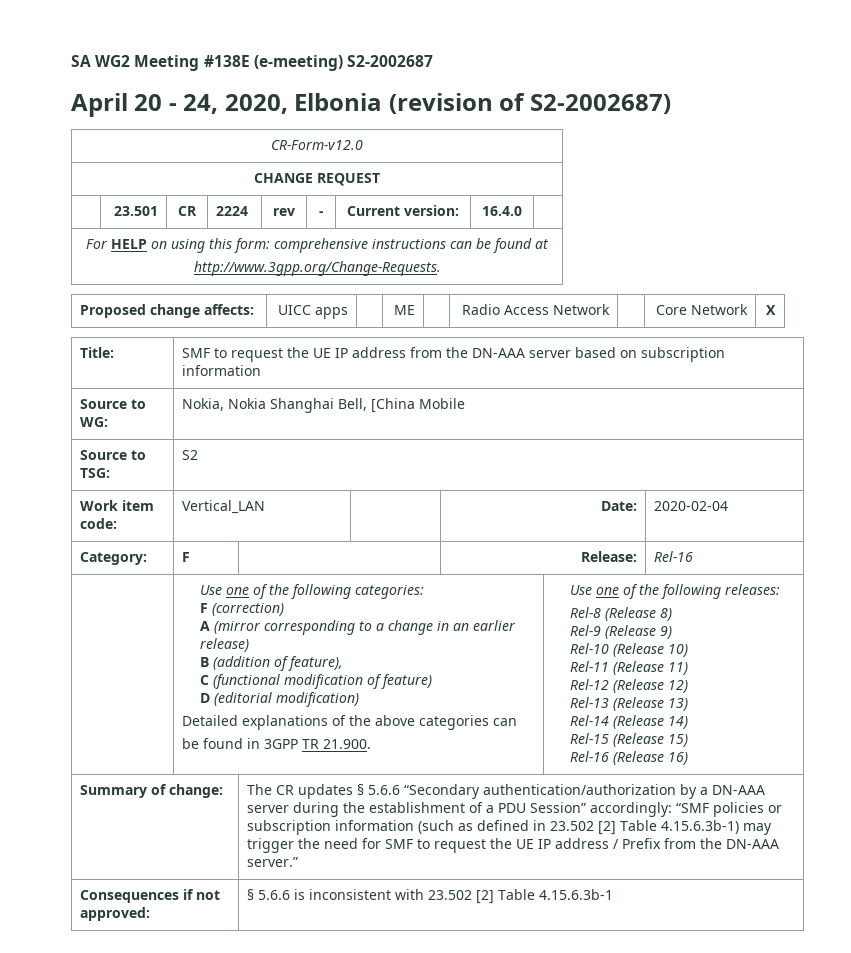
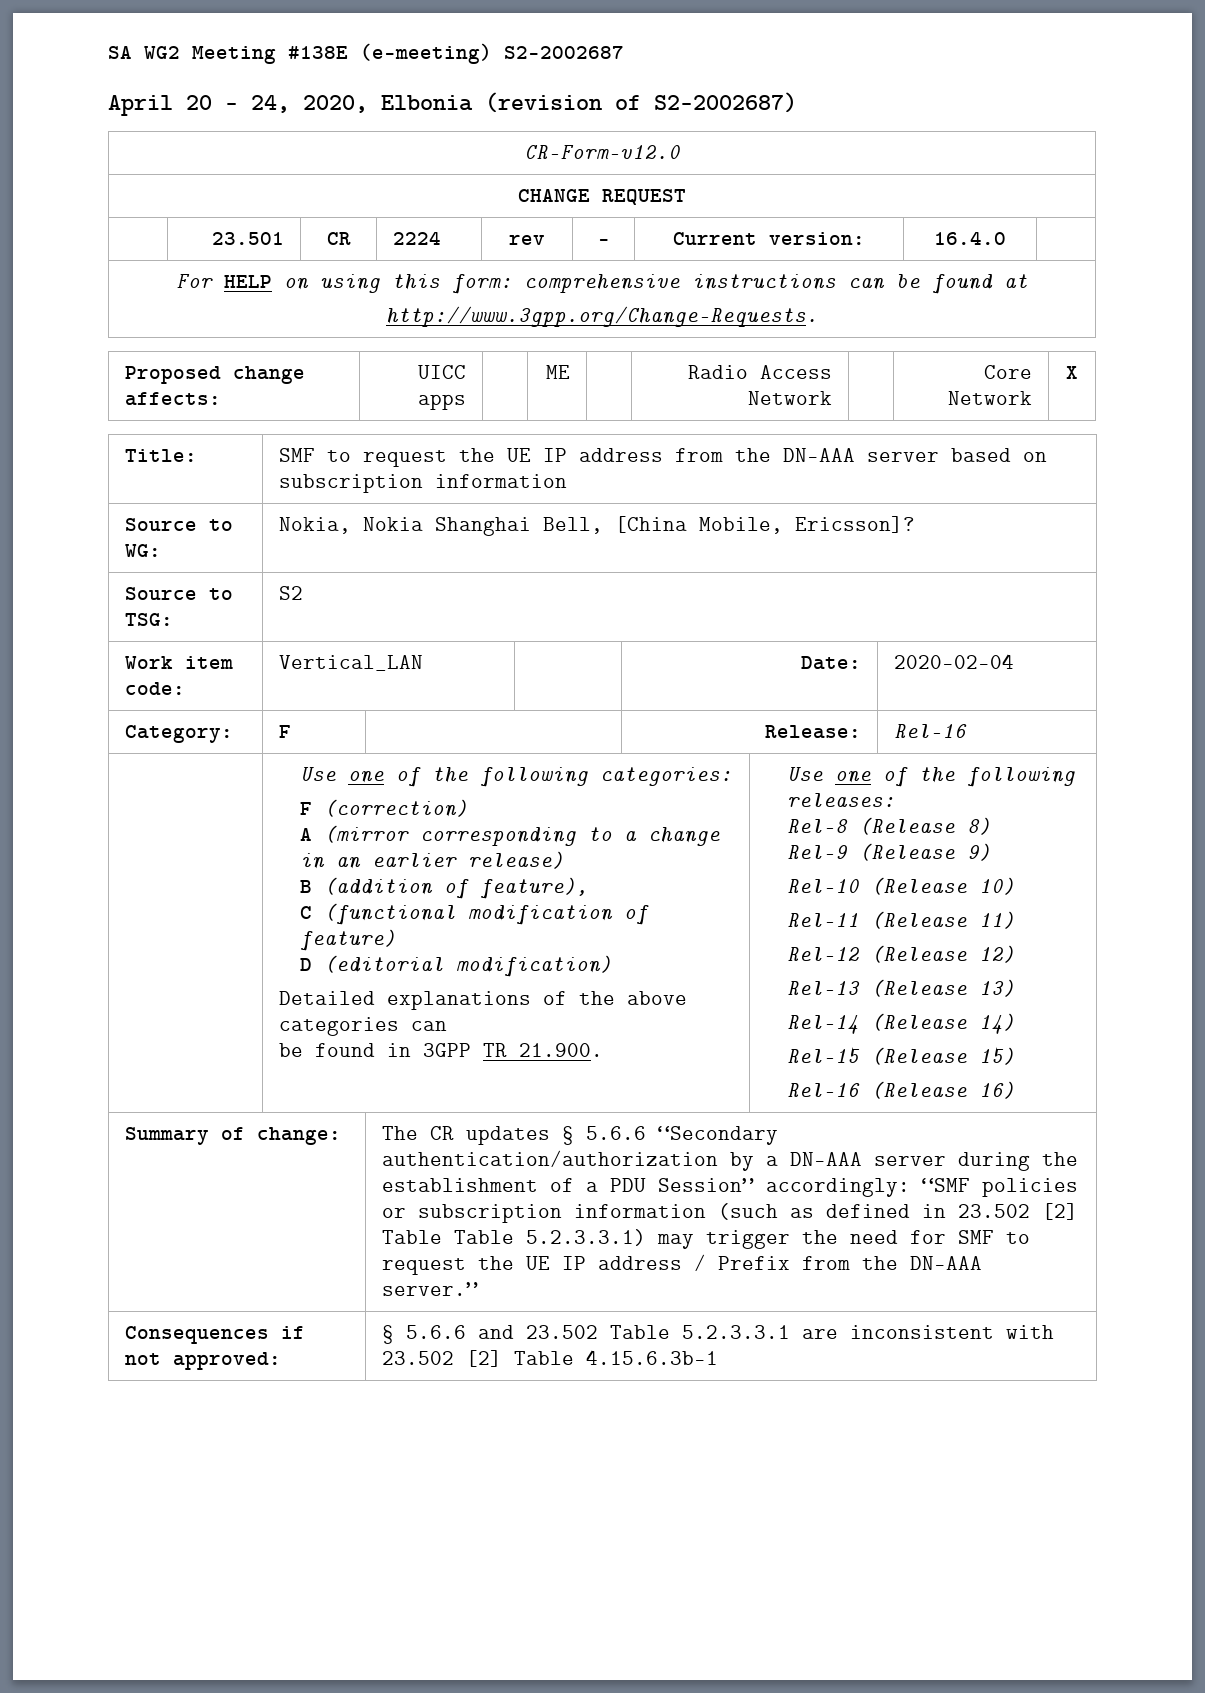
- Source to WG: | Nokia, Nokia Shanghai Bell, [China Mobile
+ Source to WG: | Nokia, Nokia Shanghai Bell, [China Mobile, Ericsson]?
- The CR updates § 5.6.6 “Secondary authentication/authorization by a DN-AAA server during the establishment of a PDU Session” accordingly: “SMF policies or subscription information (such as defined in 23.502 [2] Table 4.15.6.3b-1) may trigger the need for SMF to request the UE IP address / Prefix from the DN-AAA server.”
+ The CR updates § 5.6.6 “Secondary authentication/authorization by a DN-AAA server during the establishment of a PDU Session” accordingly: “SMF policies or subscription information (such as defined in 23.502 [2] Table Table 5.2.3.3.1) may trigger the need for SMF to request the UE IP address / Prefix from the DN-AAA server.”
- Consequences if not approved: | § 5.6.6 is inconsistent with 23.502 [2] Table 4.15.6.3b-1
+ Consequences if not approved: | § 5.6.6 and 23.502 Table 5.2.3.3.1 are inconsistent with 23.502 [2] Table 4.15.6.3b-1

